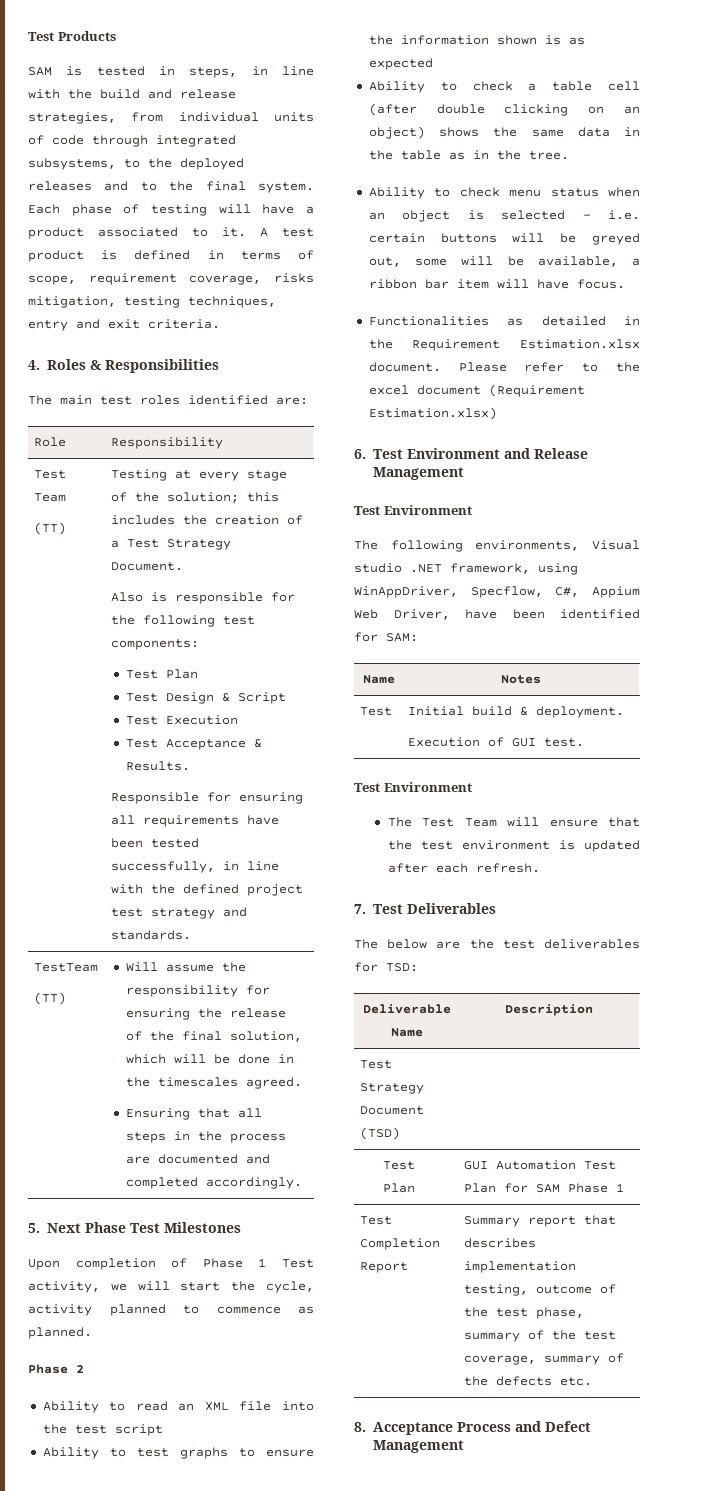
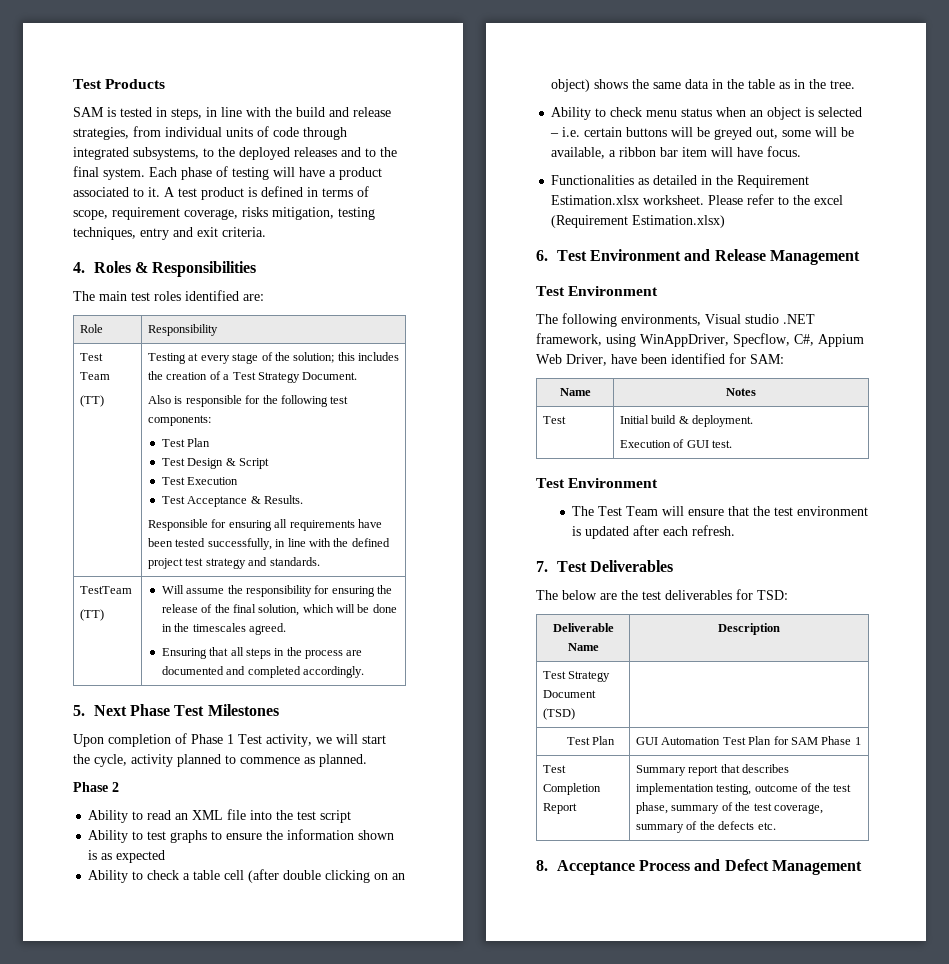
- Functionalities as detailed in the Requirement Estimation.xlsx document.
+ Functionalities as detailed in the Requirement Estimation.xlsx worksheet.
- Please refer to the excel document (Requirement Estimation.xlsx)
+ Please refer to the excel (Requirement Estimation.xlsx)

